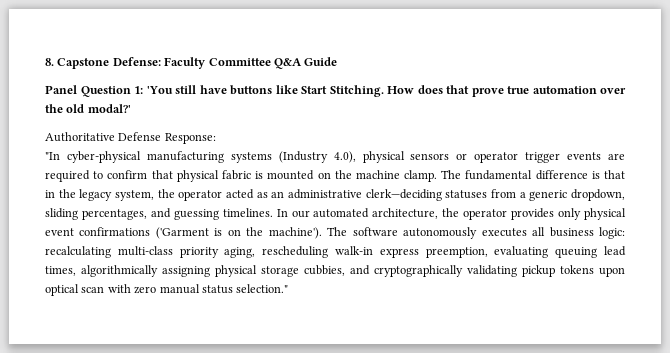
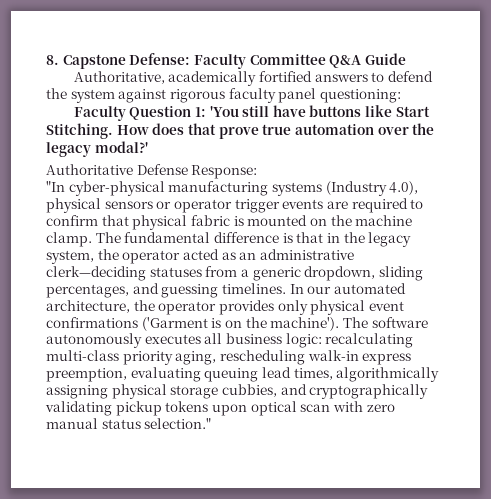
- Panel Question 1: 'You still have buttons like Start Stitching.
+ Authoritative, academically fortified answers to defend the system against rigorous faculty panel questioning:
+ Faculty Question 1: 'You still have buttons like Start Stitching.
- How does that prove true automation over the old modal?'
+ How does that prove true automation over the legacy modal?'

